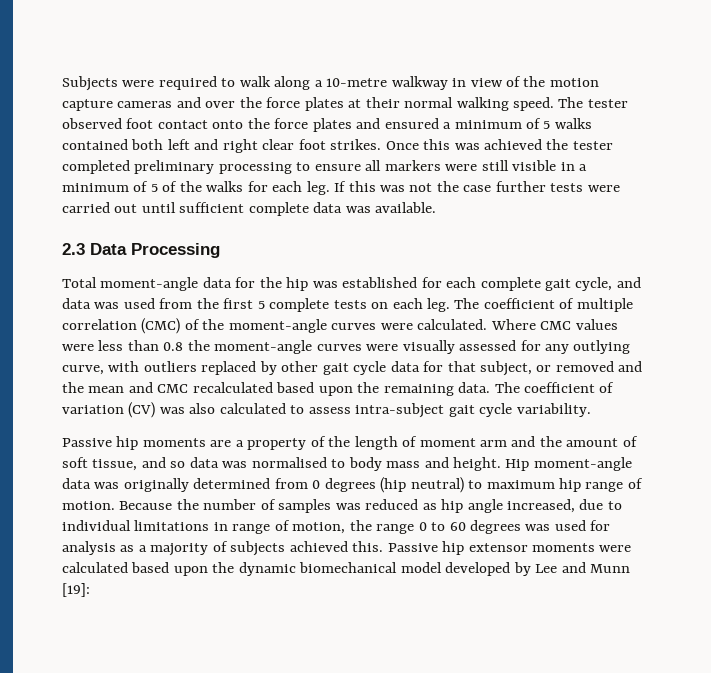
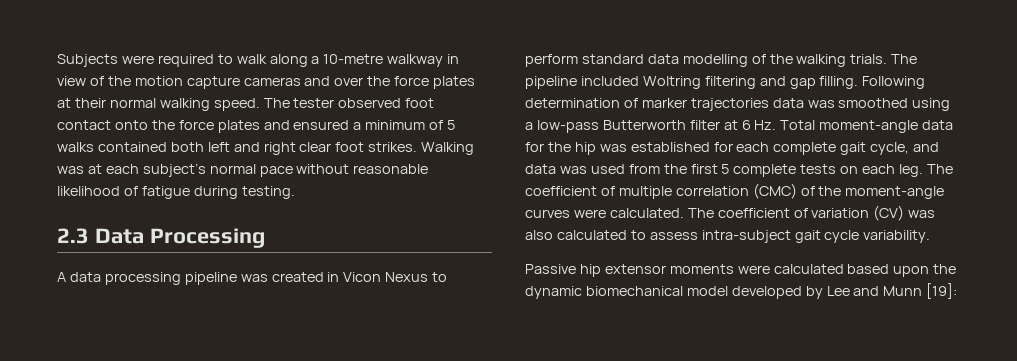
- Once this was achieved the tester completed preliminary processing to ensure all markers were still visible in a minimum of 5 of the walks for each leg. If this was not the case further tests were carried out until sufficient complete data was available.
+ Walking was at each subject’s normal pace without reasonable likelihood of fatigue during testing.
  2.3 Data Processing
- Total moment-angle data for the hip was established for each complete gait cycle, and data was used from the first 5 complete tests on each leg.
+ A data processing pipeline was created in Vicon Nexus to perform standard data modelling of the walking trials. The pipeline included Woltring filtering and gap filling. Following determination of marker trajectories data was smoothed using a low-pass Butterworth filter at 6 Hz. Total moment-angle data for the hip was established for each complete gait cycle, and data was used from the first 5 complete tests on each leg.
- Where CMC values were less than 0.8 the moment-angle curves were visually assessed for any outlying curve, with outliers replaced by other gait cycle data for that subject, or removed and the mean and CMC recalculated based upon the remaining data.
- Passive hip moments are a property of the length of moment arm and the amount of soft tissue, and so data was normalised to body mass and height. Hip moment-angle data was originally determined from 0 degrees (hip neutral) to maximum hip range of motion. Because the number of samples was reduced as hip angle increased, due to individual limitations in range of motion, the range 0 to 60 degrees was used for analysis as a majority of subjects achieved this. Passive hip extensor moments were calculated based upon the dynamic biomechanical model developed by Lee and Munn [19]:
+ Passive hip extensor moments were calculated based upon the dynamic biomechanical model developed by Lee and Munn [19]:

